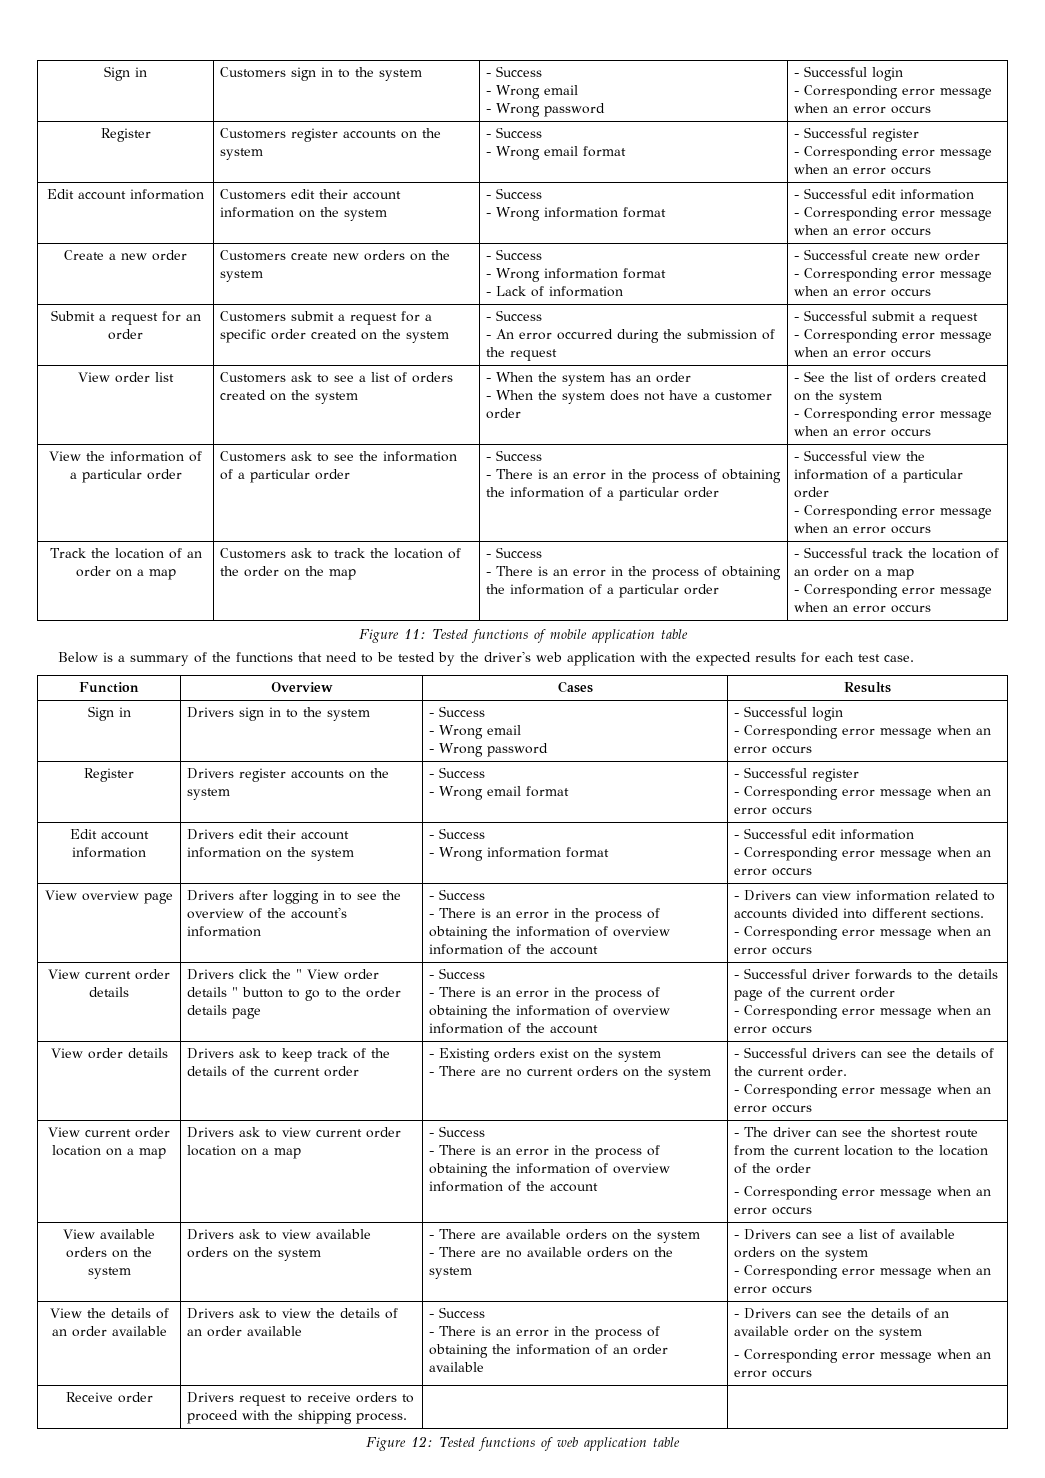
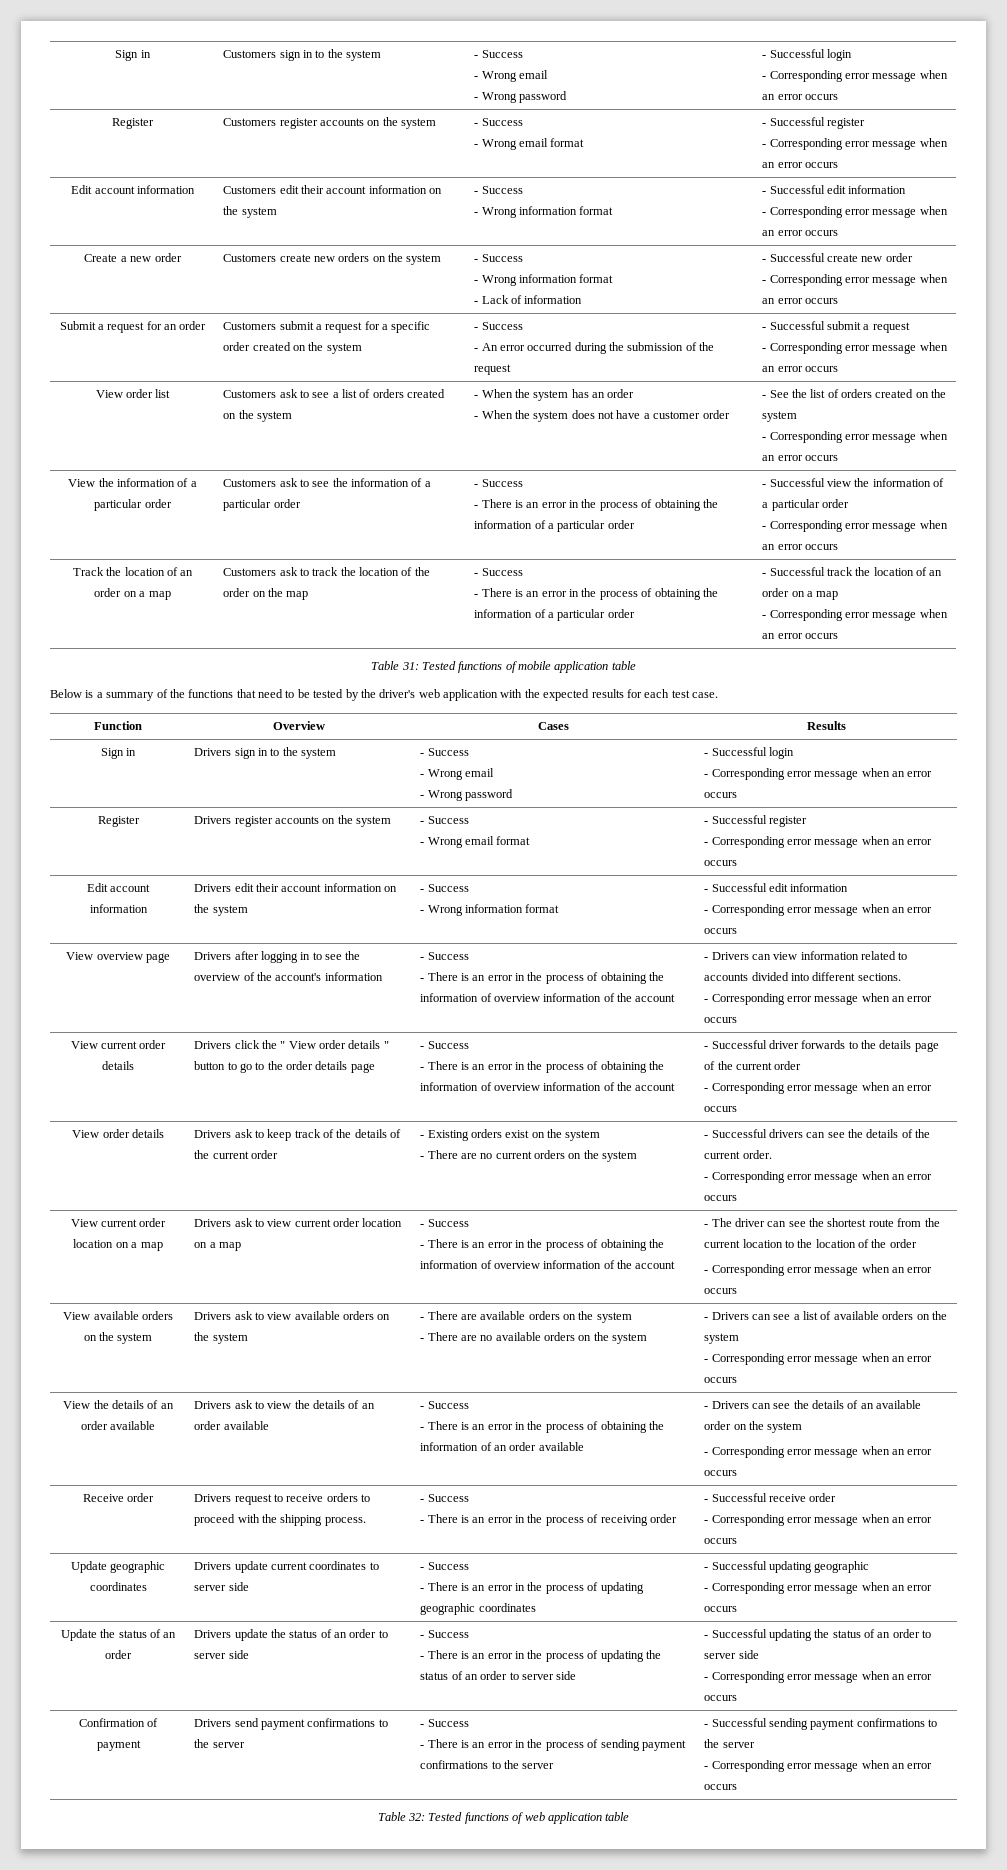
- Figure 11: Tested functions of mobile application table
+ Table 31: Tested functions of mobile application table
- Receive order | Drivers request to receive orders to proceed with the shipping process. | |
- Figure 12: Tested functions of web application table
+ Receive order | Drivers request to receive orders to proceed with the shipping process. | - Success
+ - There is an error in the process of receiving order | - Successful receive order
+ - Corresponding error message when an error occurs
+ Update geographic coordinates | Drivers update current coordinates to server side | - Success
+ - There is an error in the process of updating geographic coordinates | - Successful updating geographic
+ - Corresponding error message when an error occurs
+ Update the status of an order | Drivers update the status of an order to server side | - Success
+ - There is an error in the process of updating the status of an order to server side | - Successful updating the status of an order to server side
+ - Corresponding error message when an error occurs
+ Confirmation of payment | Drivers send payment confirmations to the server | - Success
+ - There is an error in the process of sending payment confirmations to the server | - Successful sending payment confirmations to the server
+ - Corresponding error message when an error occurs
+ Table 32: Tested functions of web application table

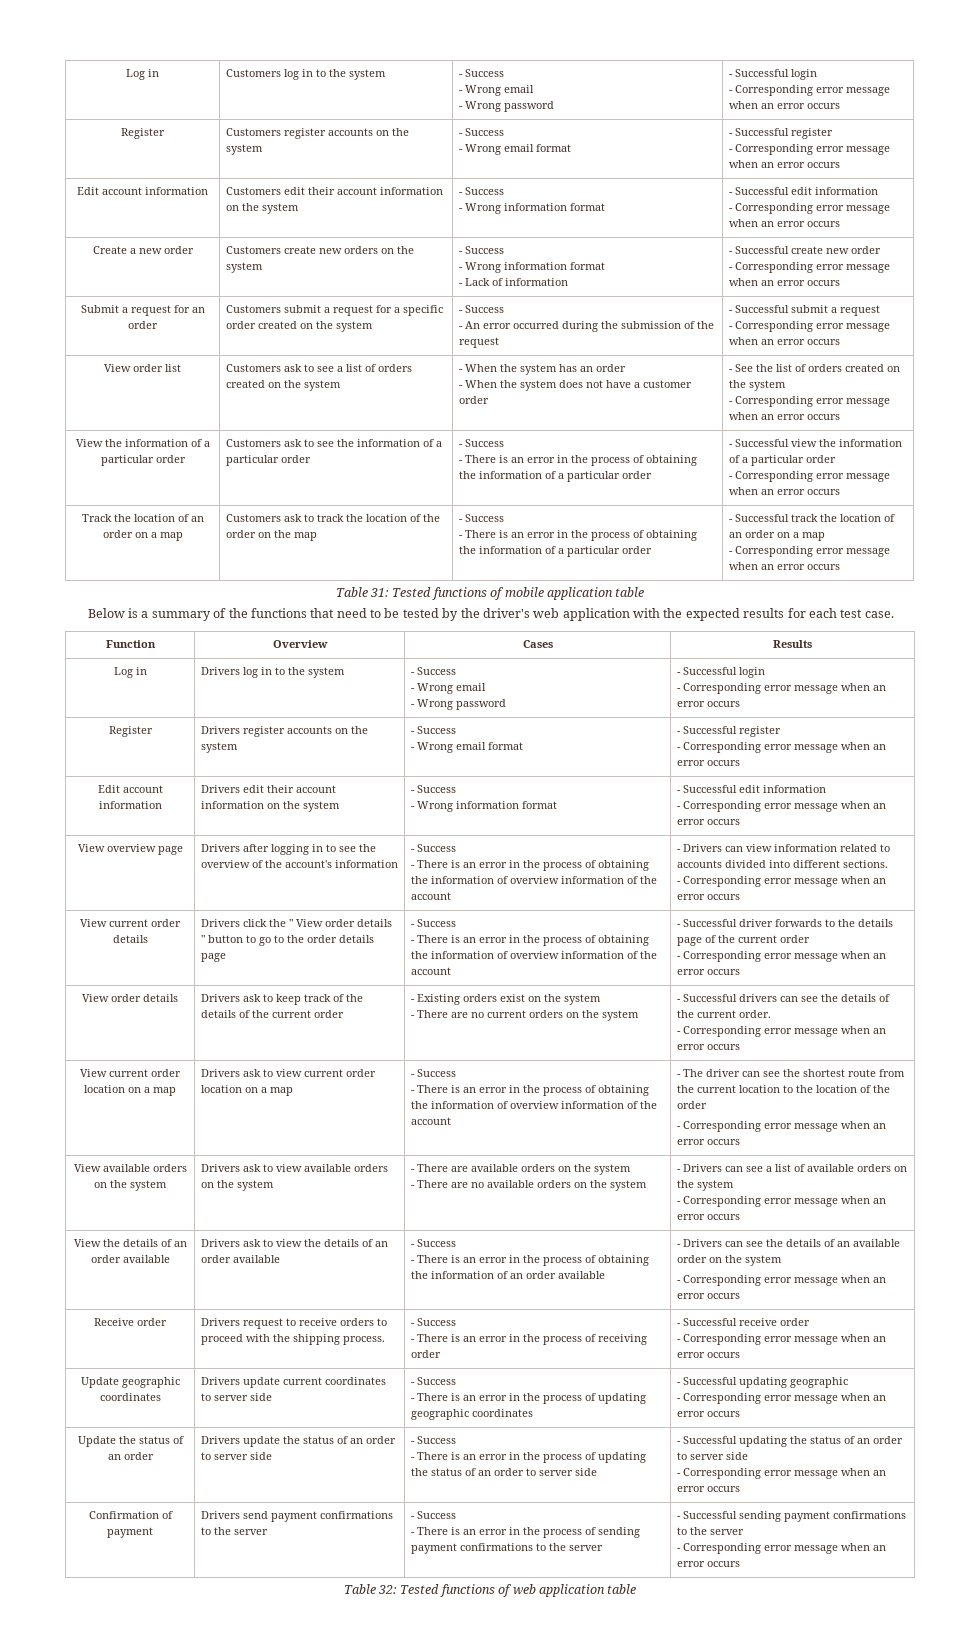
- Sign in | Customers sign in to the system | - Success
+ Log in | Customers log in to the system | - Success
- Sign in | Drivers sign in to the system | - Success
+ Log in | Drivers log in to the system | - Success

